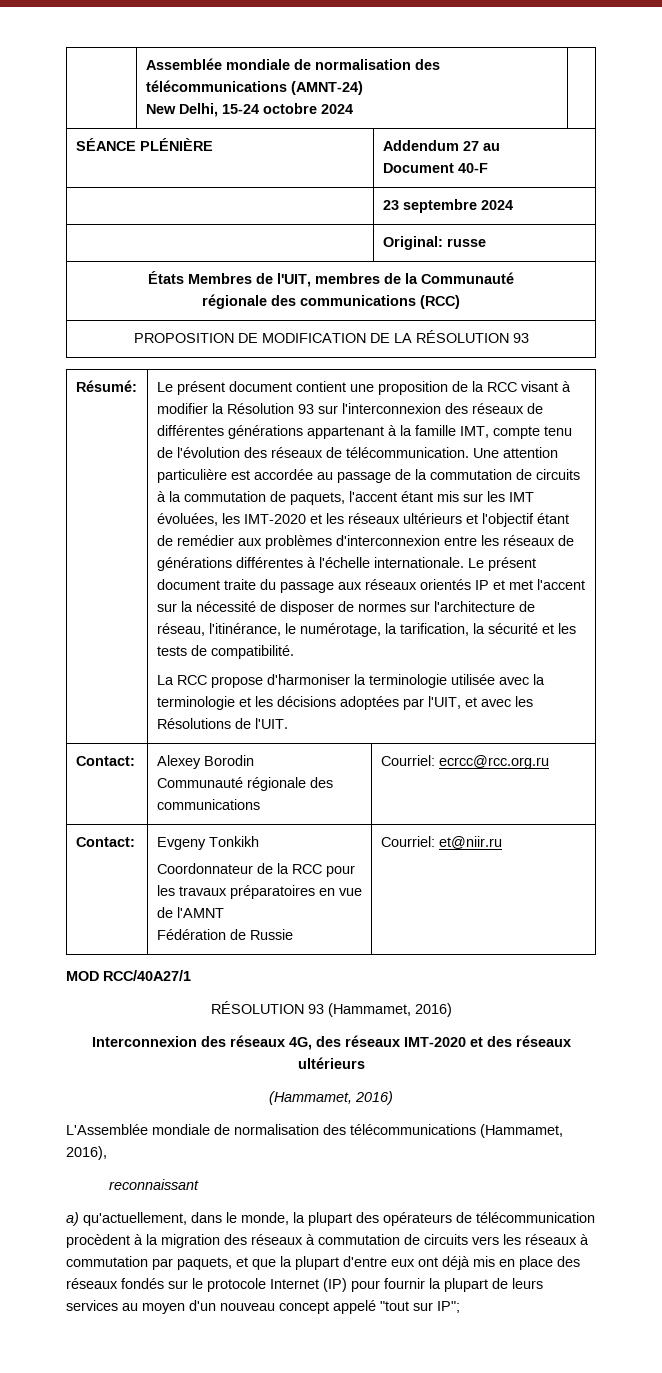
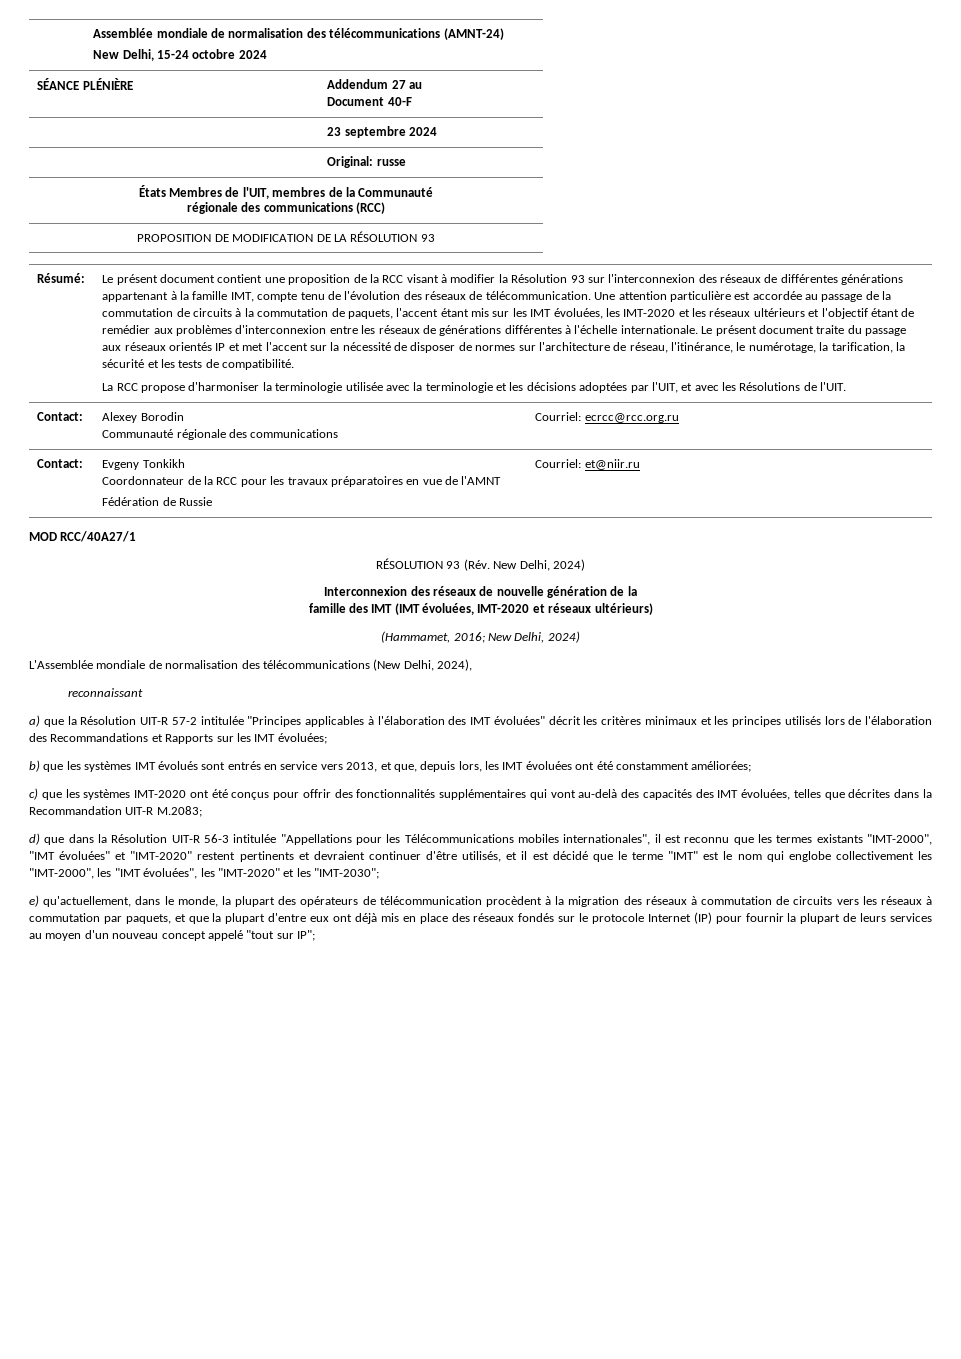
- RÉSOLUTION 93 (Hammamet, 2016)
+ RÉSOLUTION 93 (Rév. New Delhi, 2024)
- Interconnexion des réseaux 4G, des réseaux IMT-2020 et des réseaux ultérieurs
- (Hammamet, 2016)
+ Interconnexion des réseaux de nouvelle génération de la
+ famille des IMT (IMT évoluées, IMT-2020 et réseaux ultérieurs)
+ (Hammamet, 2016; New Delhi, 2024)
- L'Assemblée mondiale de normalisation des télécommunications (Hammamet, 2016),
+ L'Assemblée mondiale de normalisation des télécommunications (New Delhi, 2024),
- a) qu'actuellement, dans le monde, la plupart des opérateurs de télécommunication procèdent à la migration des réseaux à commutation de circuits vers les réseaux à commutation par paquets, et que la plupart d'entre eux ont déjà mis en place des réseaux fondés sur le protocole Internet (IP) pour fournir la plupart de leurs services au moyen d'un nouveau concept appelé "tout sur IP";
+ a) que la Résolution UIT-R 57-2 intitulée "Principes applicables à l'élaboration des IMT évoluées" décrit les critères minimaux et les principes utilisés lors de l'élaboration des Recommandations et Rapports sur les IMT évoluées;
+ b) que les systèmes IMT évolués sont entrés en service vers 2013, et que, depuis lors, les IMT évoluées ont été constamment améliorées;
+ c) que les systèmes IMT-2020 ont été conçus pour offrir des fonctionnalités supplémentaires qui vont au-delà des capacités des IMT évoluées, telles que décrites dans la Recommandation UIT-R M.2083;
+ d) que dans la Résolution UIT-R 56-3 intitulée "Appellations pour les Télécommunications mobiles internationales", il est reconnu que les termes existants "IMT-2000", "IMT évoluées" et "IMT-2020" restent pertinents et devraient continuer d'être utilisés, et il est décidé que le terme "IMT" est le nom qui englobe collectivement les "IMT-2000", les "IMT évoluées", les "IMT-2020" et les "IMT-2030";
+ e) qu'actuellement, dans le monde, la plupart des opérateurs de télécommunication procèdent à la migration des réseaux à commutation de circuits vers les réseaux à commutation par paquets, et que la plupart d'entre eux ont déjà mis en place des réseaux fondés sur le protocole Internet (IP) pour fournir la plupart de leurs services au moyen d'un nouveau concept appelé "tout sur IP";

